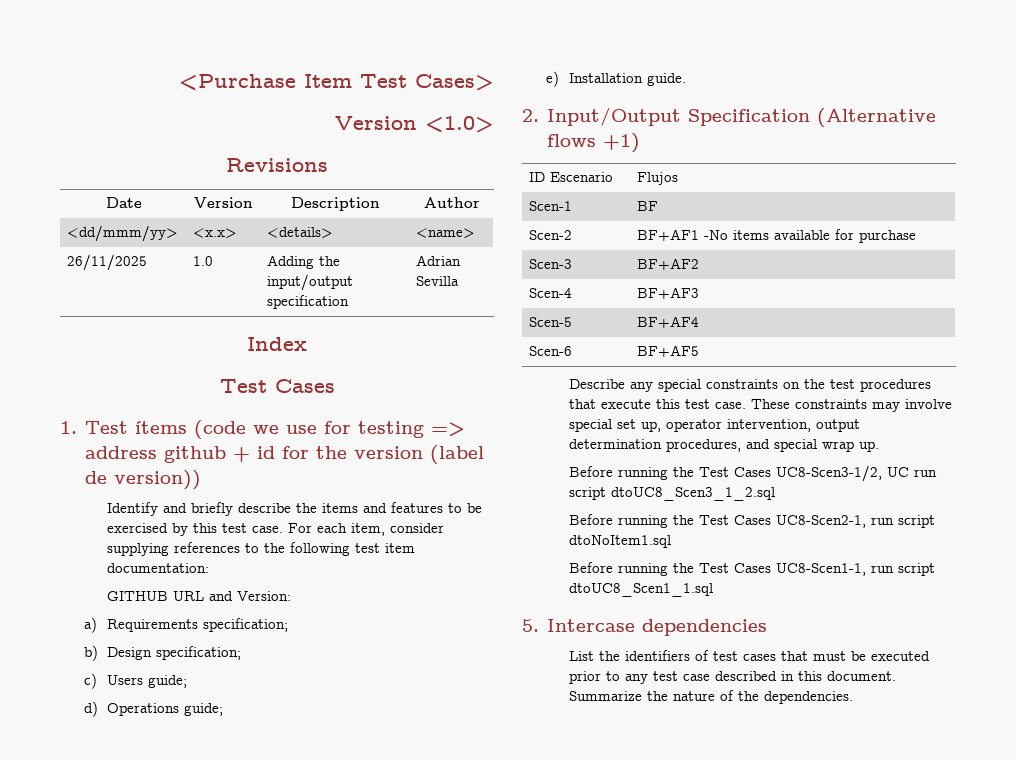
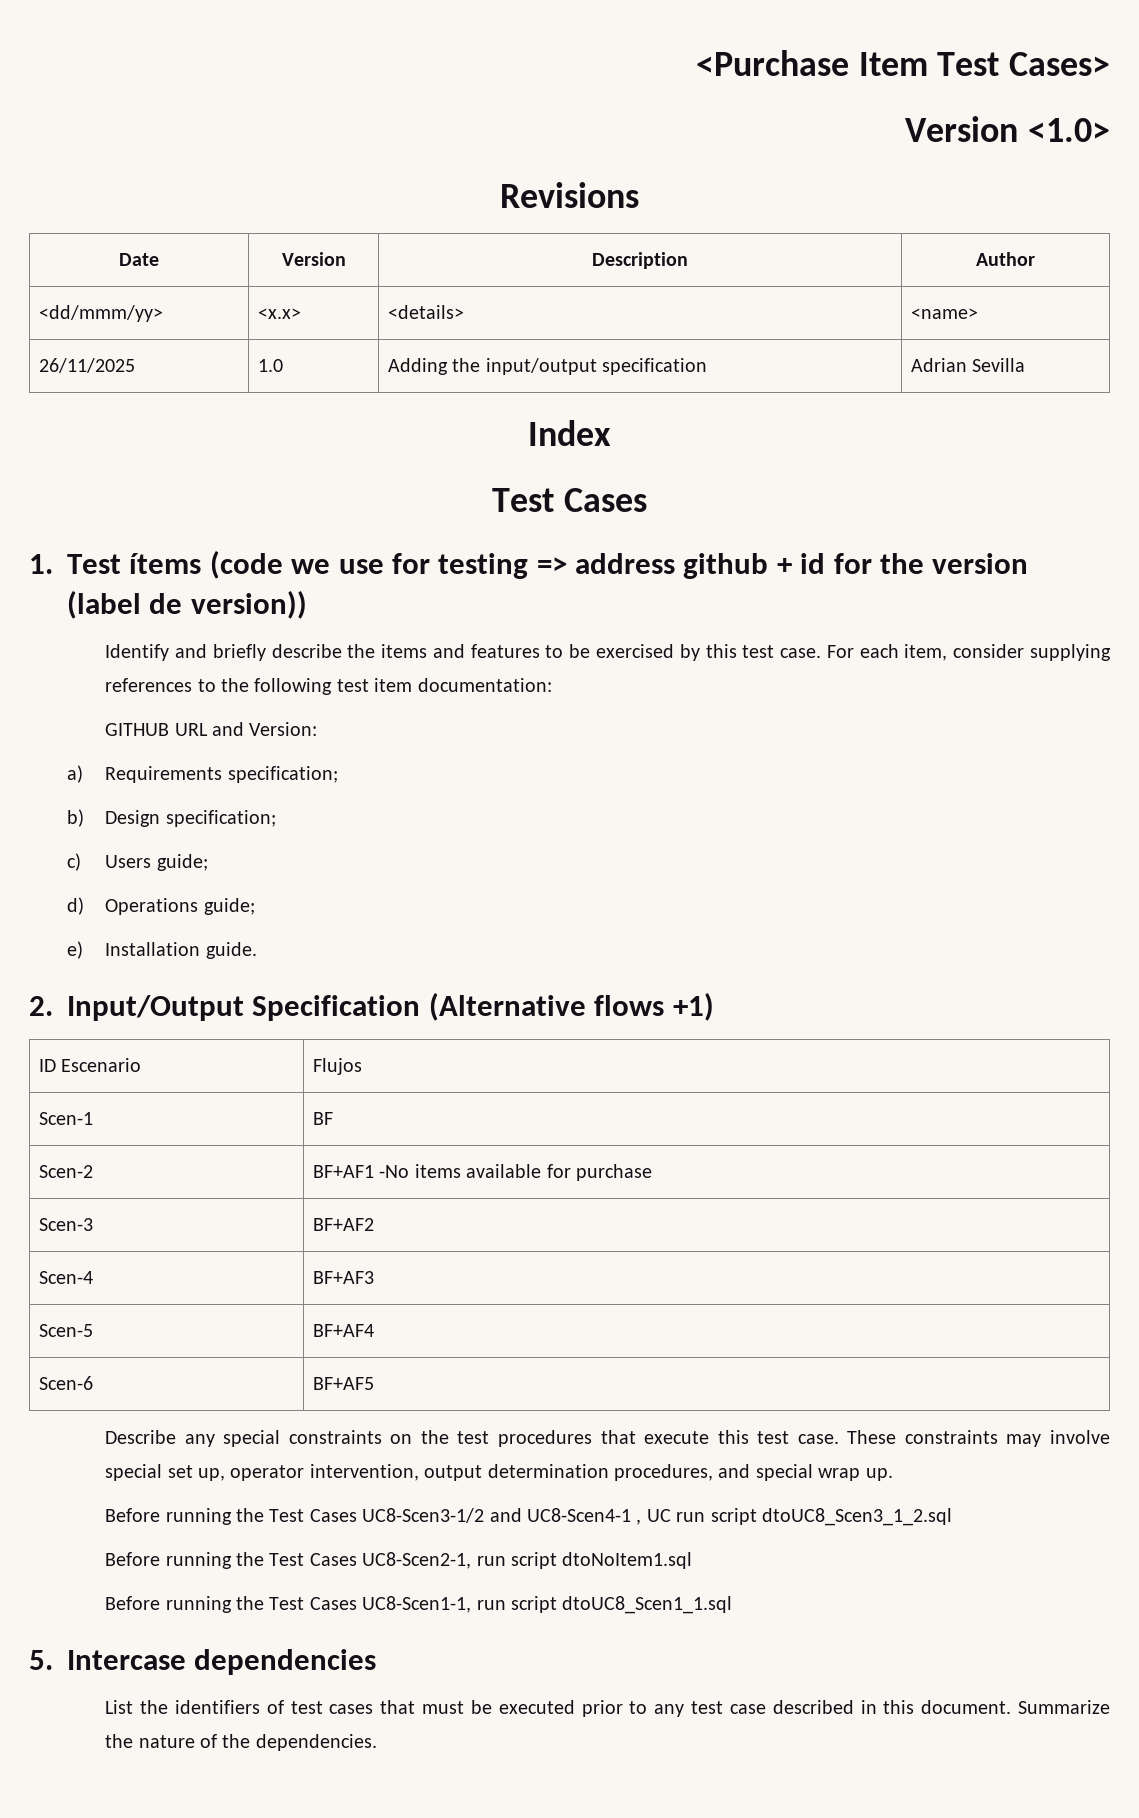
- Before running the Test Cases UC8-Scen3-1/2, UC run script dtoUC8_Scen3_1_2.sql
+ Before running the Test Cases UC8-Scen3-1/2 and UC8-Scen4-1 , UC run script dtoUC8_Scen3_1_2.sql

